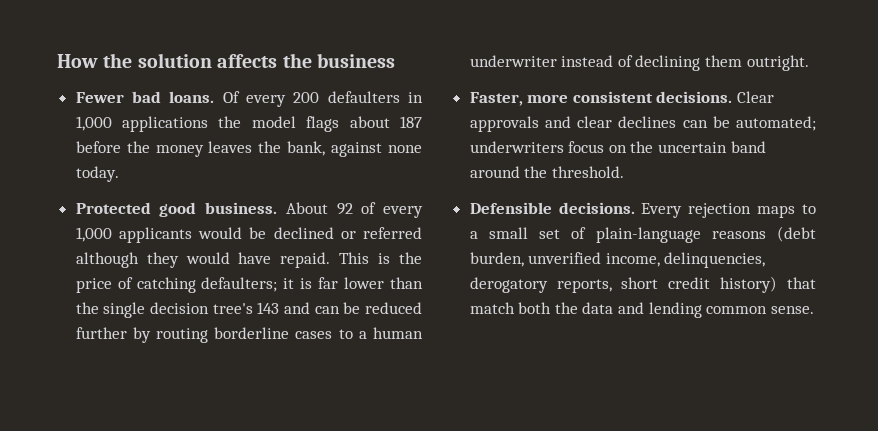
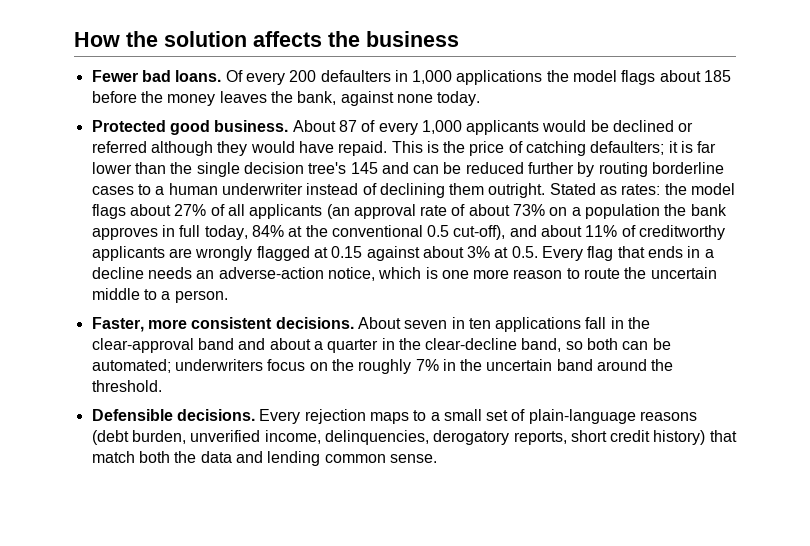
- Of every 200 defaulters in 1,000 applications the model flags about 187 before the money leaves the bank, against none today.
+ Of every 200 defaulters in 1,000 applications the model flags about 185 before the money leaves the bank, against none today.
- About 92 of every 1,000 applicants would be declined or referred although they would have repaid.
+ About 87 of every 1,000 applicants would be declined or referred although they would have repaid.
- This is the price of catching defaulters; it is far lower than the single decision tree's 143 and can be reduced further by routing borderline cases to a human underwriter instead of declining them outright.
- Faster, more consistent decisions. Clear approvals and clear declines can be automated; underwriters focus on the uncertain band around the threshold.
+ This is the price of catching defaulters; it is far lower than the single decision tree's 145 and can be reduced further by routing borderline cases to a human underwriter instead of declining them outright. Stated as rates: the model flags about 27% of all applicants (an approval rate of about 73% on a population the bank approves in full today, 84% at the conventional 0.5 cut-off), and about 11% of creditworthy applicants are wrongly flagged at 0.15 against about 3% at 0.5. Every flag that ends in a decline needs an adverse-action notice, which is one more reason to route the uncertain middle to a person.
+ Faster, more consistent decisions. About seven in ten applications fall in the clear-approval band and about a quarter in the clear-decline band, so both can be automated; underwriters focus on the roughly 7% in the uncertain band around the threshold.

